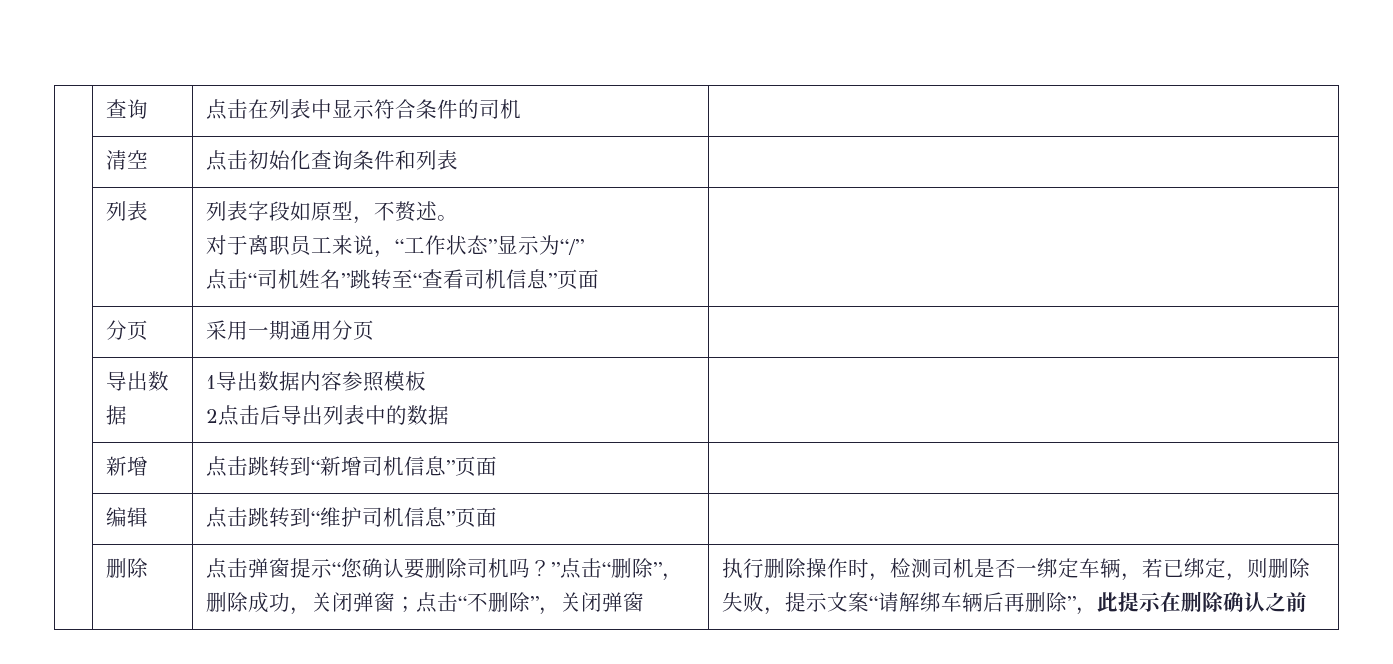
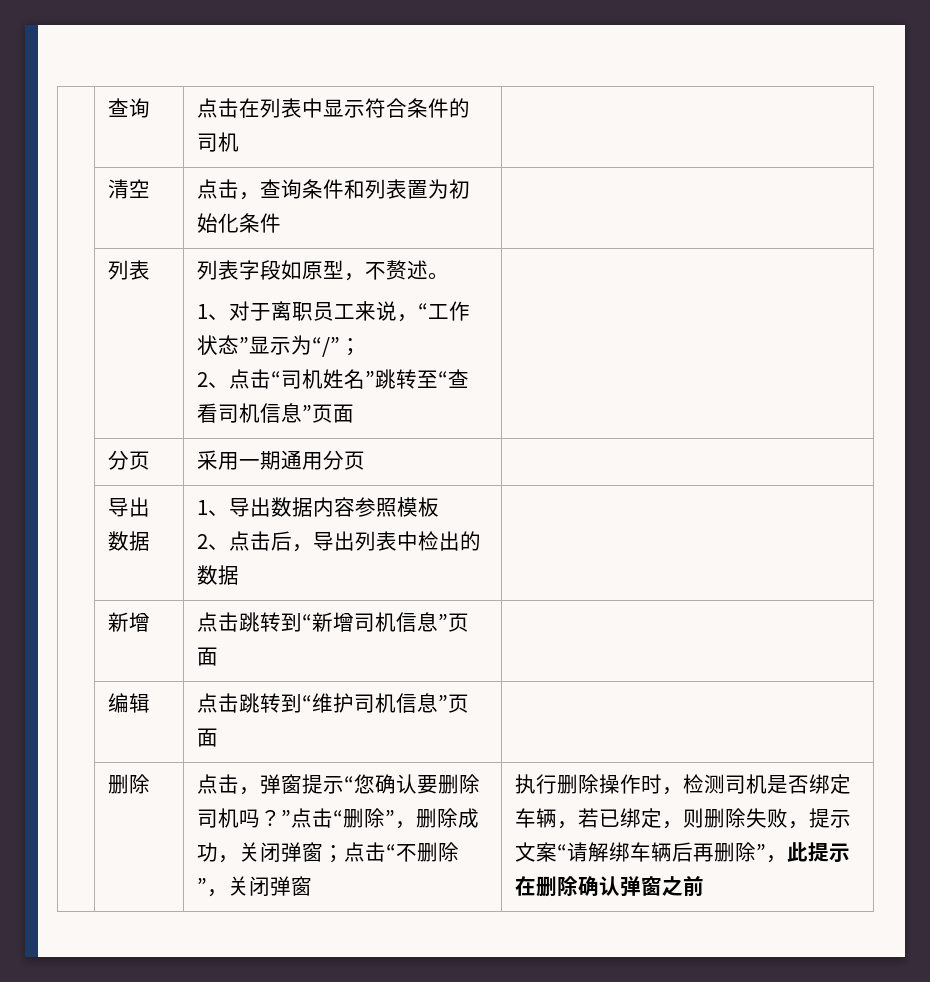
- | 清空 | 点击初始化查询条件和列表 |
+ | 清空 | 点击，查询条件和列表置为初始化条件 |
  | 列表 | 列表字段如原型，不赘述。
- 对于离职员工来说，“工作状态”显示为“/”
- 点击“司机姓名”跳转至“查看司机信息”页面 |
+ 1、对于离职员工来说，“工作状态”显示为“/”；
+ 2、点击“司机姓名”跳转至“查看司机信息”页面 |
- | 导出数据 | 1导出数据内容参照模板
- 2点击后导出列表中的数据 |
+ | 导出数据 | 1、导出数据内容参照模板
+ 2、点击后，导出列表中检出的数据 |
- 点击弹窗提示“您确认要删除司机吗？”点击“删除”，删除成功，关闭弹窗；点击“不删除”，关闭弹窗
+ 点击，弹窗提示“您确认要删除司机吗？”点击“删除”，删除成功，关闭弹窗；点击“不删除”，关闭弹窗
- 执行删除操作时，检测司机是否一绑定车辆，若已绑定，则删除失败，提示文案“请解绑车辆后再删除”，此提示在删除确认之前
+ 执行删除操作时，检测司机是否绑定车辆，若已绑定，则删除失败，提示文案“请解绑车辆后再删除”，此提示在删除确认弹窗之前

